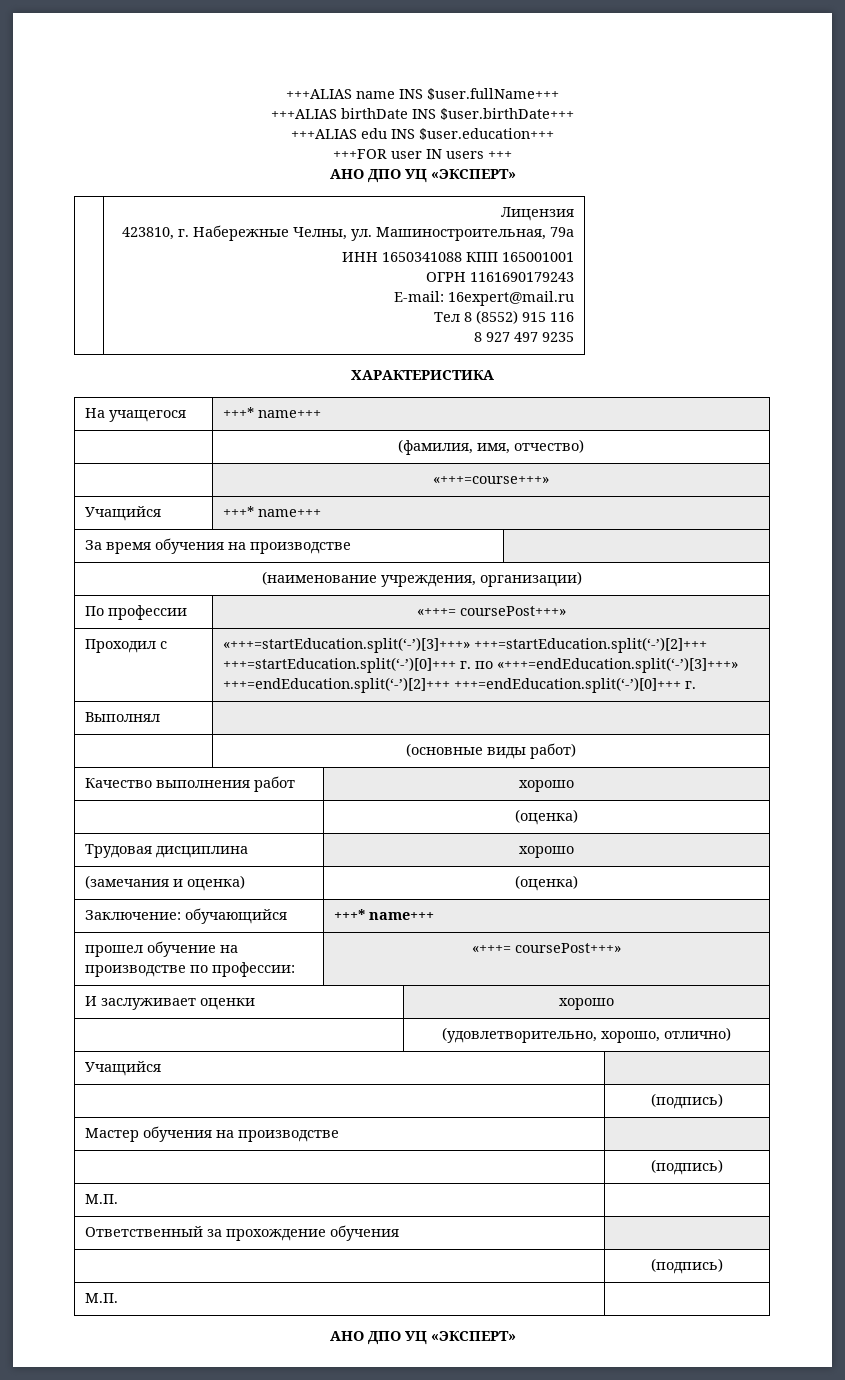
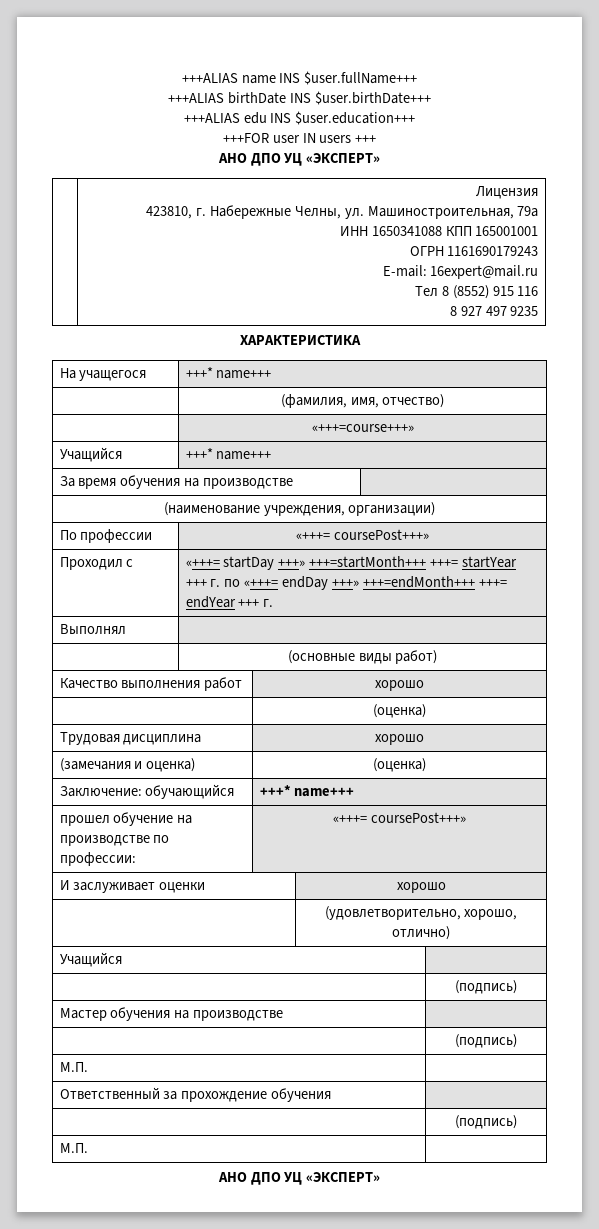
- Проходил с | «+++=startEducation.split(‘-’)[3]+++» +++=startEducation.split(‘-’)[2]+++ +++=startEducation.split(‘-’)[0]+++ г. по «+++=endEducation.split(‘-’)[3]+++» +++=endEducation.split(‘-’)[2]+++ +++=endEducation.split(‘-’)[0]+++ г.
+ Проходил с | «+++= startDay +++» +++=startMonth+++ +++= startYear +++ г. по «+++= endDay +++» +++=endMonth+++ +++= endYear +++ г.

